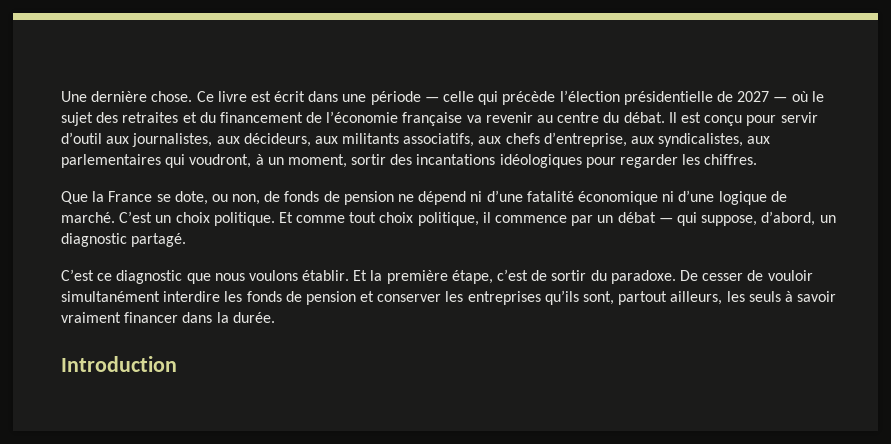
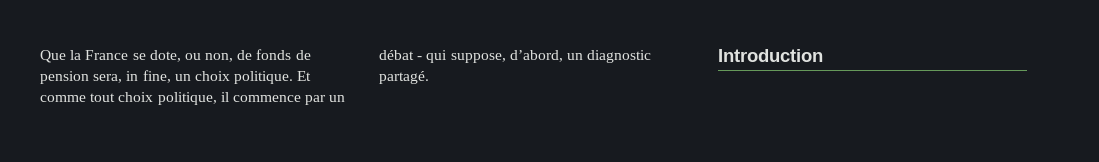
- Une dernière chose. Ce livre est écrit dans une période — celle qui précède l’élection présidentielle de 2027 — où le sujet des retraites et du financement de l’économie française va revenir au centre du débat. Il est conçu pour servir d’outil aux journalistes, aux décideurs, aux militants associatifs, aux chefs d’entreprise, aux syndicalistes, aux parlementaires qui voudront, à un moment, sortir des incantations idéologiques pour regarder les chiffres.
- Que la France se dote, ou non, de fonds de pension ne dépend ni d’une fatalité économique ni d’une logique de marché. C’est un choix politique.
+ Que la France se dote, ou non, de fonds de pension sera, in fine, un choix politique.
- Et comme tout choix politique, il commence par un débat — qui suppose, d’abord, un diagnostic partagé.
+ Et comme tout choix politique, il commence par un débat - qui suppose, d’abord, un diagnostic partagé.
- C’est ce diagnostic que nous voulons établir. Et la première étape, c’est de sortir du paradoxe. De cesser de vouloir simultanément interdire les fonds de pension et conserver les entreprises qu’ils sont, partout ailleurs, les seuls à savoir vraiment financer dans la durée.

